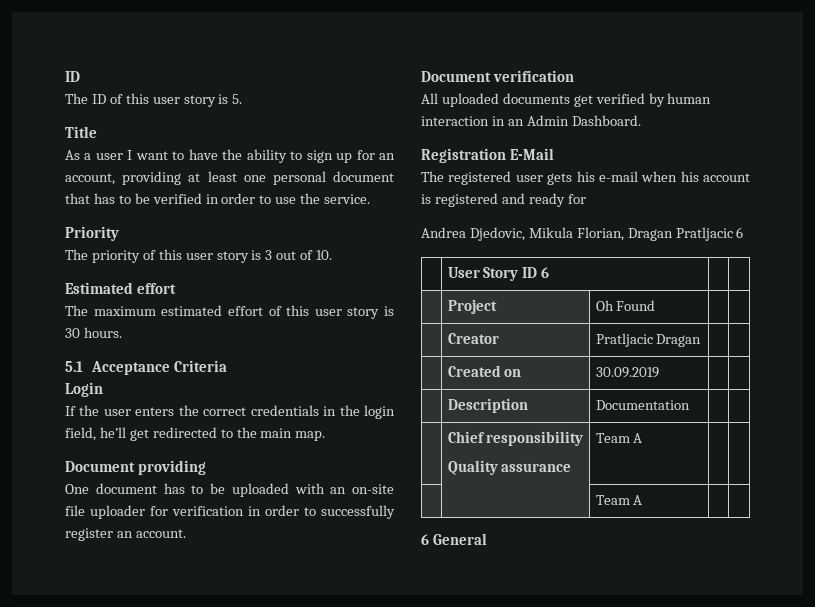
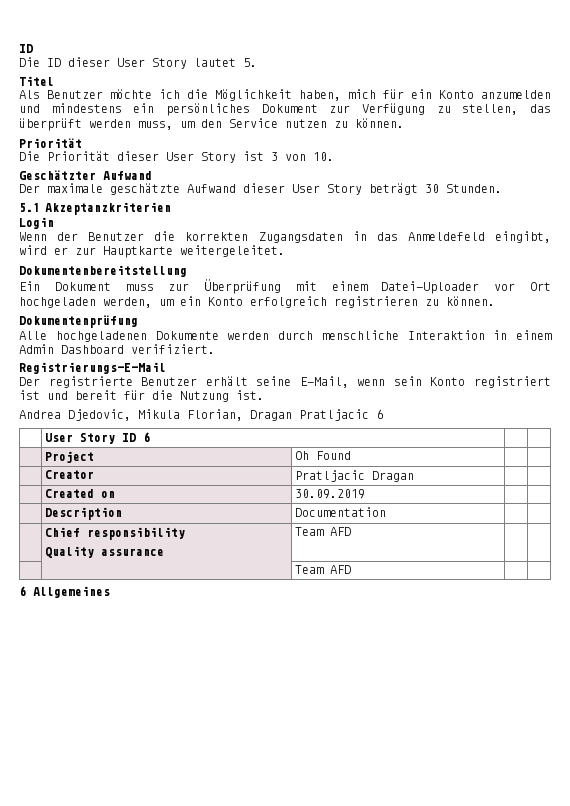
- The ID of this user story is 5.
- Title
- As a user I want to have the ability to sign up for an account, providing at least one personal document that has to be verified in order to use the service.
- Priority
- The priority of this user story is 3 out of 10.
- Estimated effort
- The maximum estimated effort of this user story is 30 hours.
+ Die ID dieser User Story lautet 5.
+ Titel
+ Als Benutzer möchte ich die Möglichkeit haben, mich für ein Konto anzumelden und mindestens ein persönliches Dokument zur Verfügung zu stellen, das überprüft werden muss, um den Service nutzen zu können.
+ Priorität
+ Die Priorität dieser User Story ist 3 von 10.
+ Geschätzter Aufwand
+ Der maximale geschätzte Aufwand dieser User Story beträgt 30 Stunden.
- 5.1 Acceptance Criteria
+ 5.1 Akzeptanzkriterien
- If the user enters the correct credentials in the login field, he’ll get redirected to the main map.
- Document providing
- One document has to be uploaded with an on-site file uploader for verification in order to successfully register an account.
- Document verification
- All uploaded documents get verified by human interaction in an Admin Dashboard.
- Registration E-Mail
- The registered user gets his e-mail when his account is registered and ready for
+ Wenn der Benutzer die korrekten Zugangsdaten in das Anmeldefeld eingibt, wird er zur Hauptkarte weitergeleitet.
+ Dokumentenbereitstellung
+ Ein Dokument muss zur Überprüfung mit einem Datei-Uploader vor Ort hochgeladen werden, um ein Konto erfolgreich registrieren zu können.
+ Dokumentenprüfung
+ Alle hochgeladenen Dokumente werden durch menschliche Interaktion in einem Admin Dashboard verifiziert.
+ Registrierungs-E-Mail
+ Der registrierte Benutzer erhält seine E-Mail, wenn sein Konto registriert ist und bereit für die Nutzung ist.
  | Chief responsibility
- Quality assurance | Team A | |
- | | Team A | |
- 6 General
+ Quality assurance | Team AFD | |
+ | | Team AFD | |
+ 6 Allgemeines

